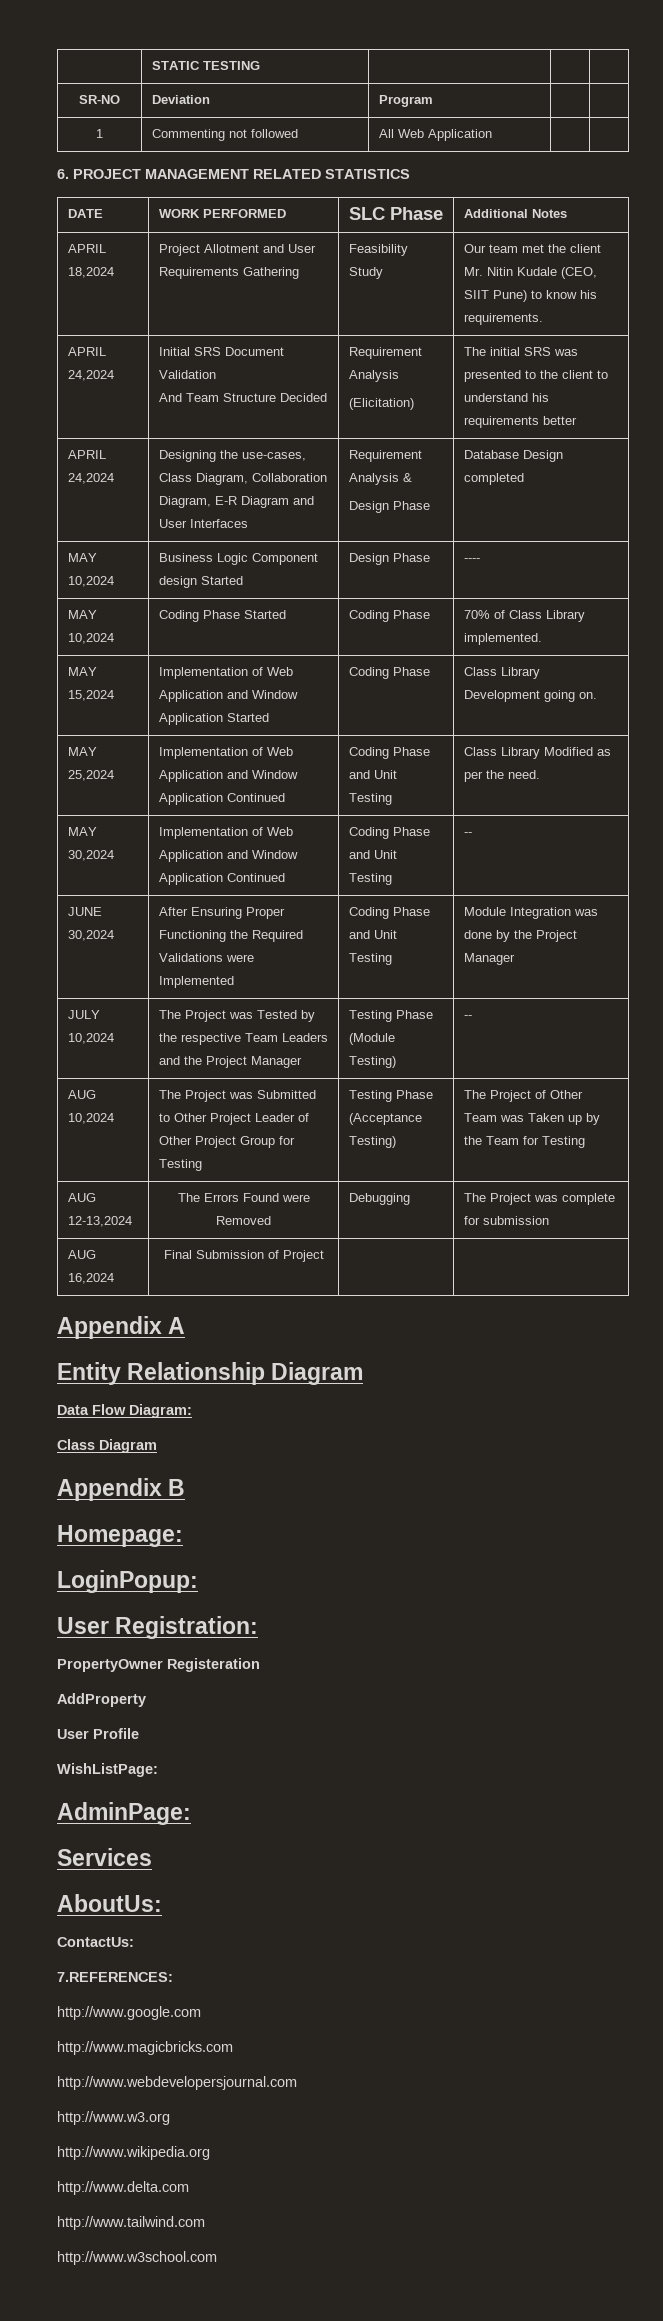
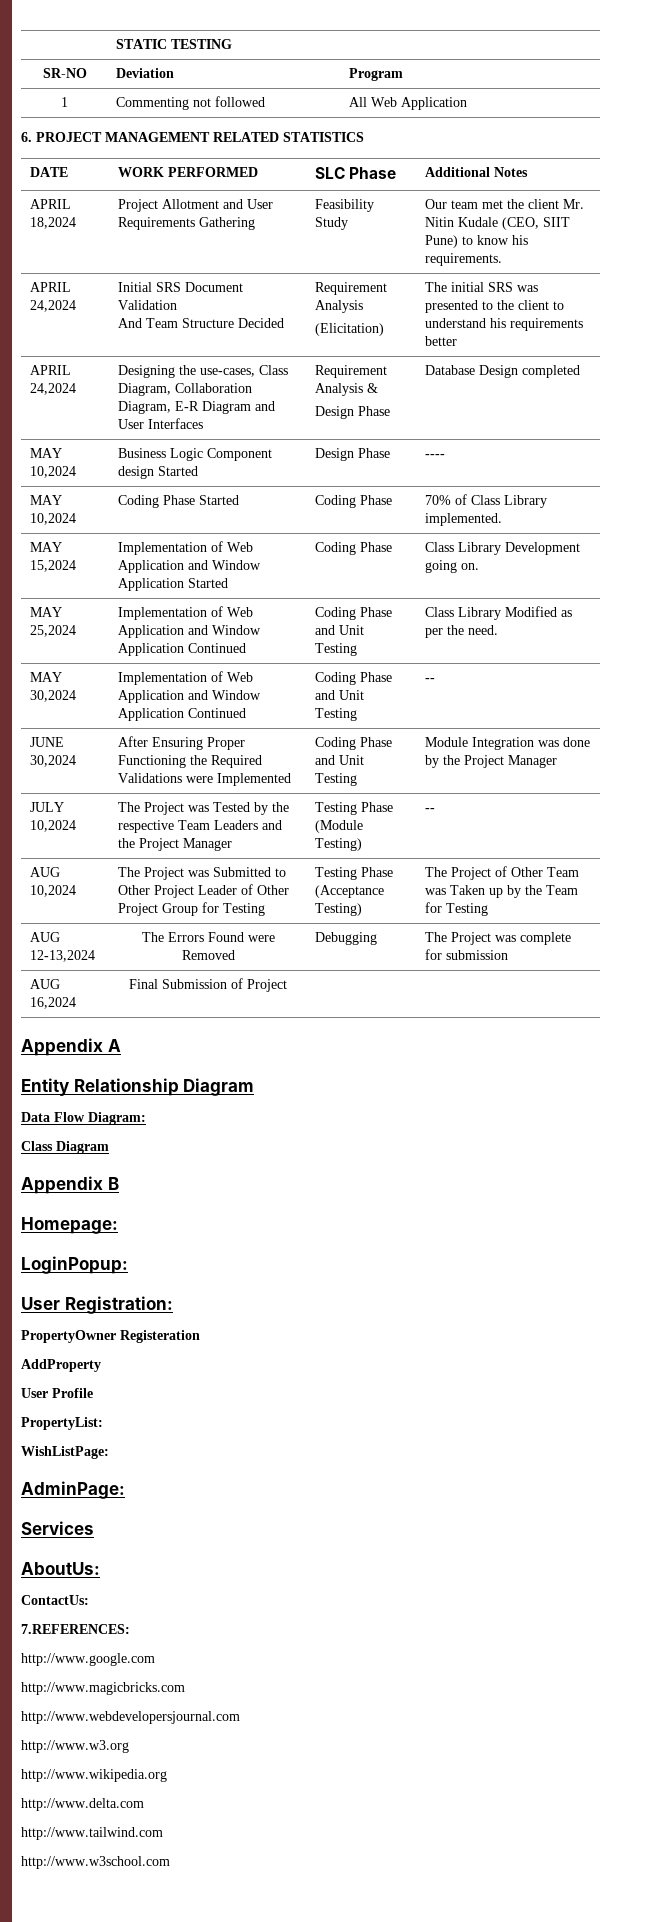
+ PropertyList:

